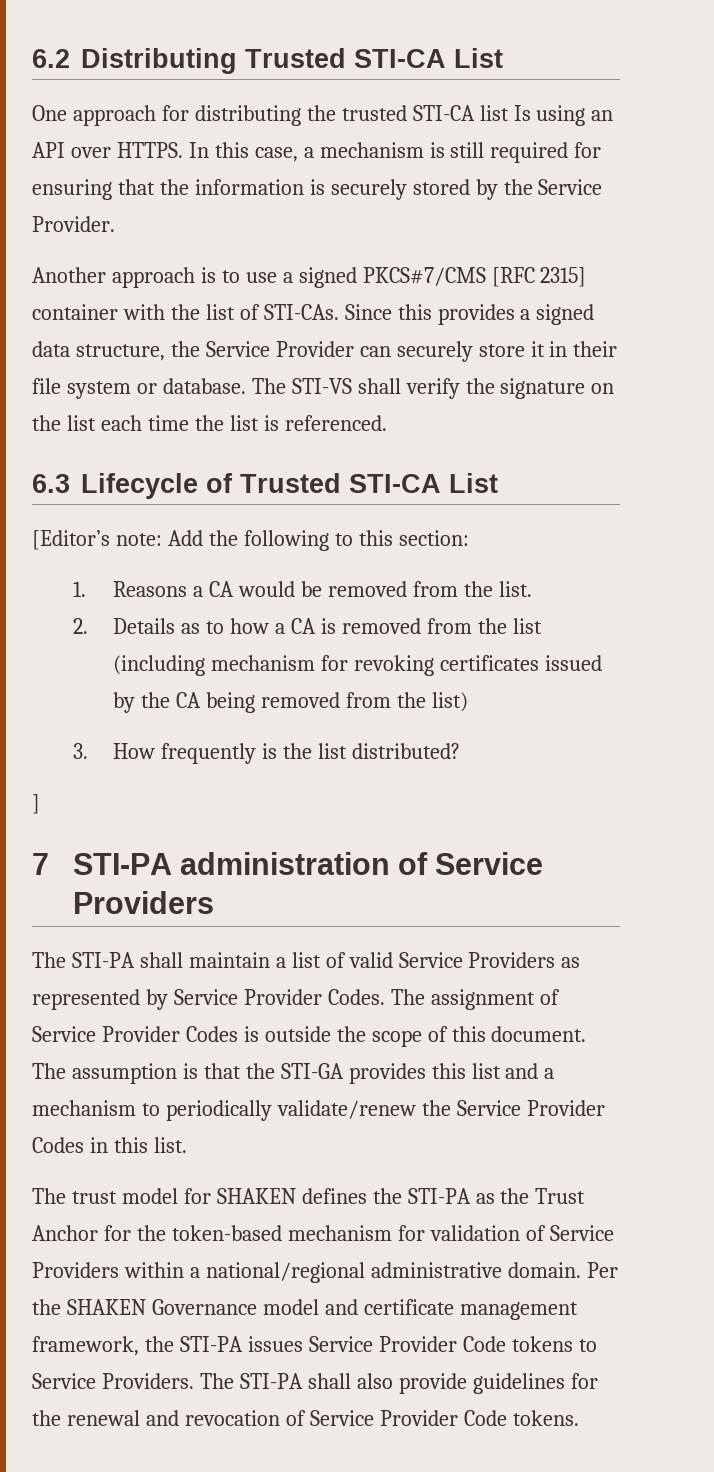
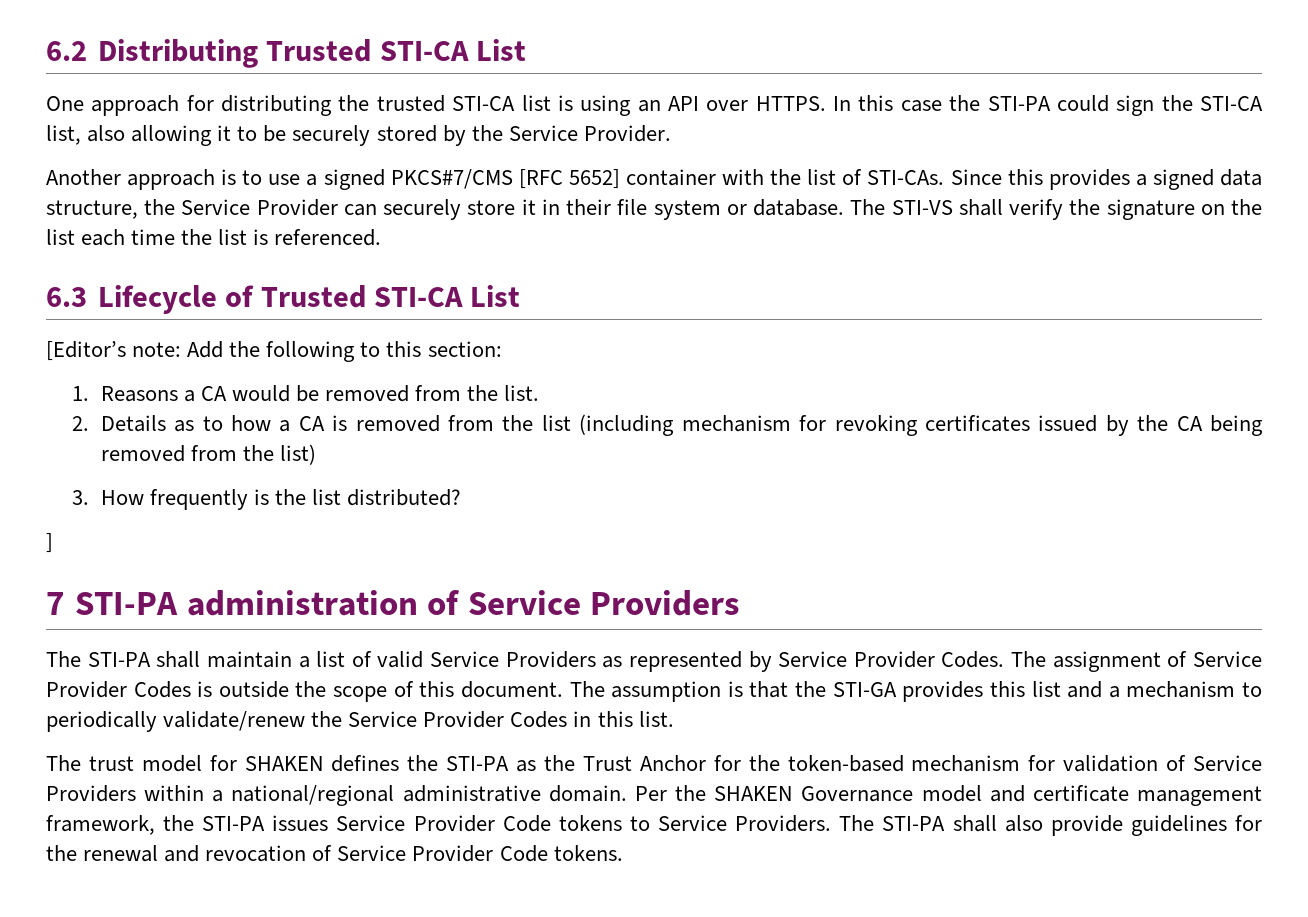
- One approach for distributing the trusted STI-CA list Is using an API over HTTPS.
+ One approach for distributing the trusted STI-CA list is using an API over HTTPS.
- In this case, a mechanism is still required for ensuring that the information is securely stored by the Service Provider.
+ In this case the STI-PA could sign the STI-CA list, also allowing it to be securely stored by the Service Provider.
- Another approach is to use a signed PKCS#7/CMS [RFC 2315] container with the list of STI-CAs.
+ Another approach is to use a signed PKCS#7/CMS [RFC 5652] container with the list of STI-CAs.

